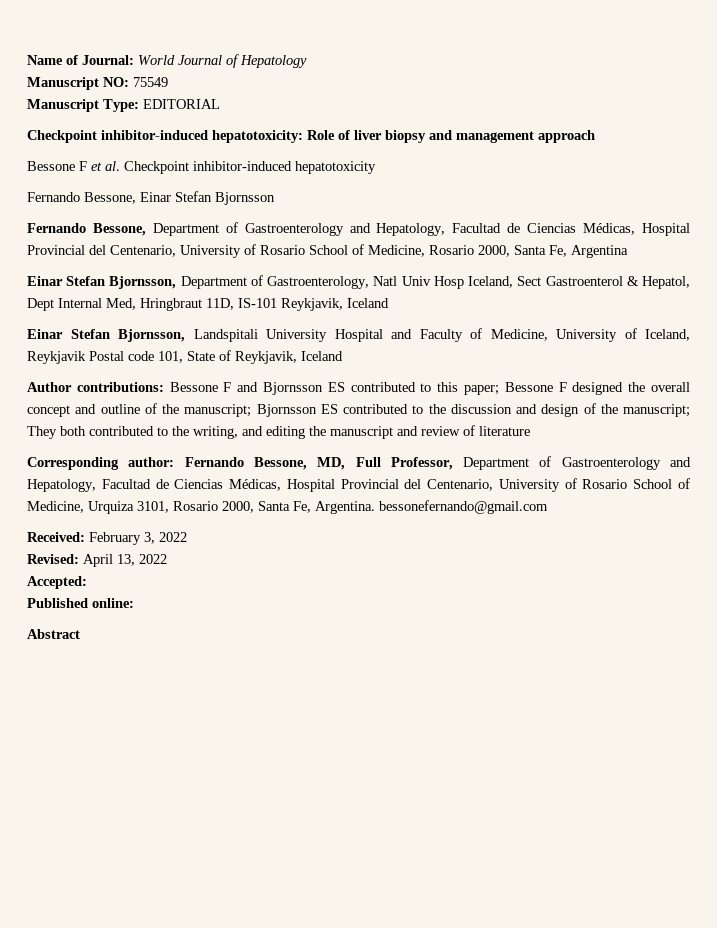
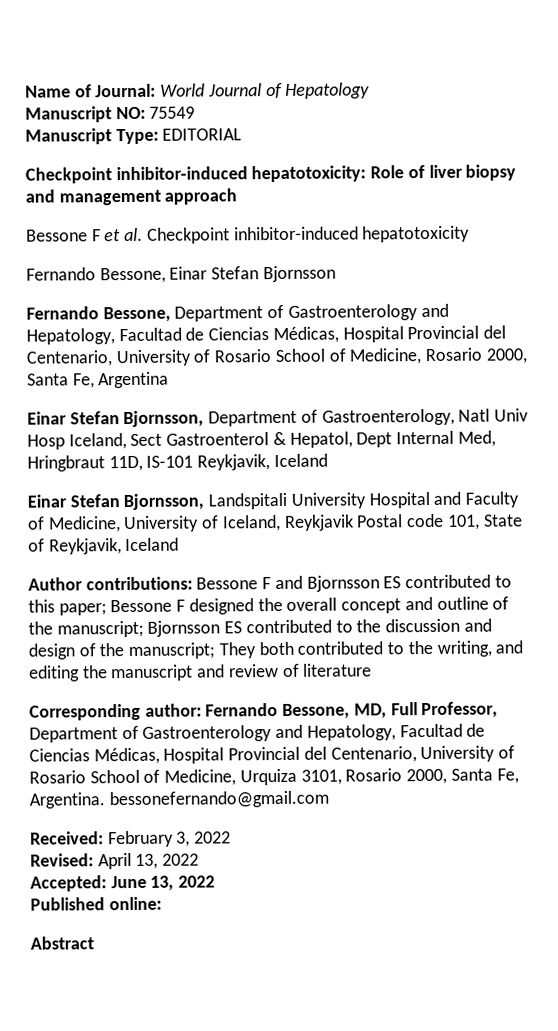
- Accepted:
+ Accepted: June 13, 2022

